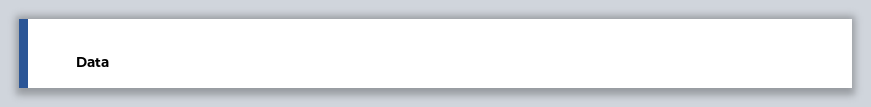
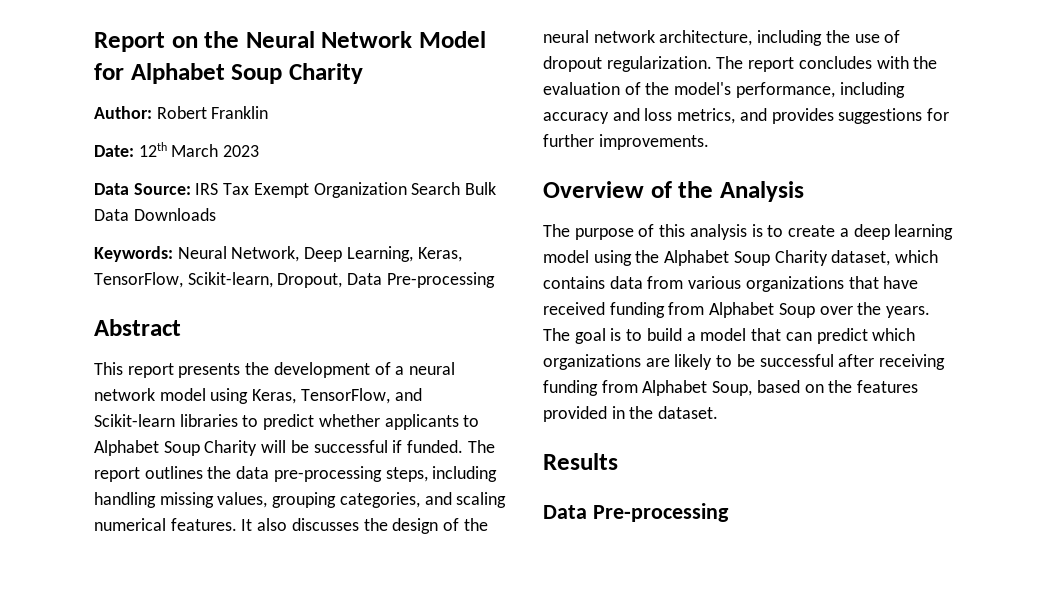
- Data
+ Report on the Neural Network Model for Alphabet Soup Charity
+ Author: Robert Franklin
+ Date: 12th March 2023
+ Data Source: IRS Tax Exempt Organization Search Bulk Data Downloads
+ Keywords: Neural Network, Deep Learning, Keras, TensorFlow, Scikit-learn, Dropout, Data Pre-processing
+ Abstract
+ This report presents the development of a neural network model using Keras, TensorFlow, and Scikit-learn libraries to predict whether applicants to Alphabet Soup Charity will be successful if funded. The report outlines the data pre-processing steps, including handling missing values, grouping categories, and scaling numerical features. It also discusses the design of the neural network architecture, including the use of dropout regularization. The report concludes with the evaluation of the model's performance, including accuracy and loss metrics, and provides suggestions for further improvements.
+ Overview of the Analysis
+ The purpose of this analysis is to create a deep learning model using the Alphabet Soup Charity dataset, which contains data from various organizations that have received funding from Alphabet Soup over the years. The goal is to build a model that can predict which organizations are likely to be successful after receiving funding from Alphabet Soup, based on the features provided in the dataset.
+ Results
+ Data Pre-processing

